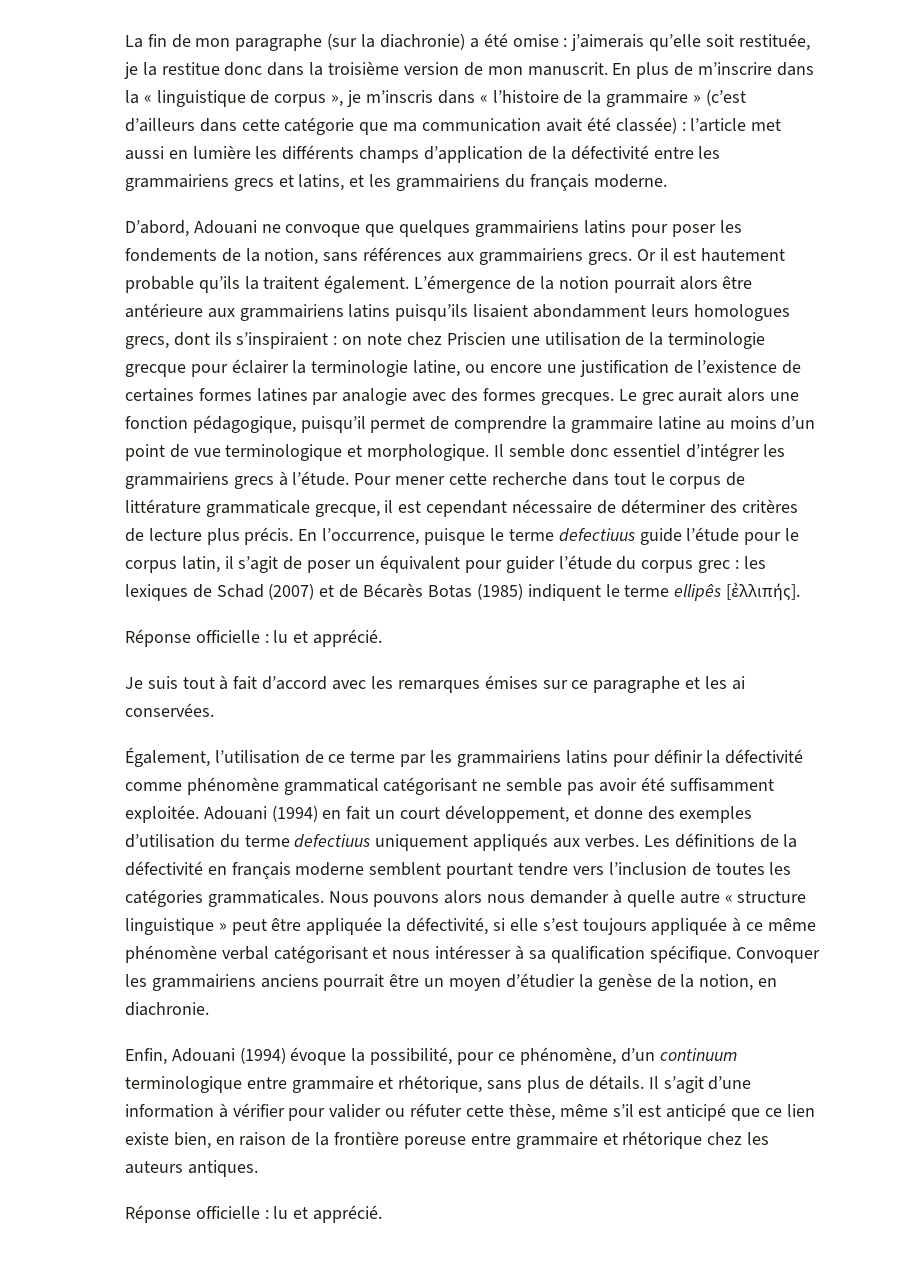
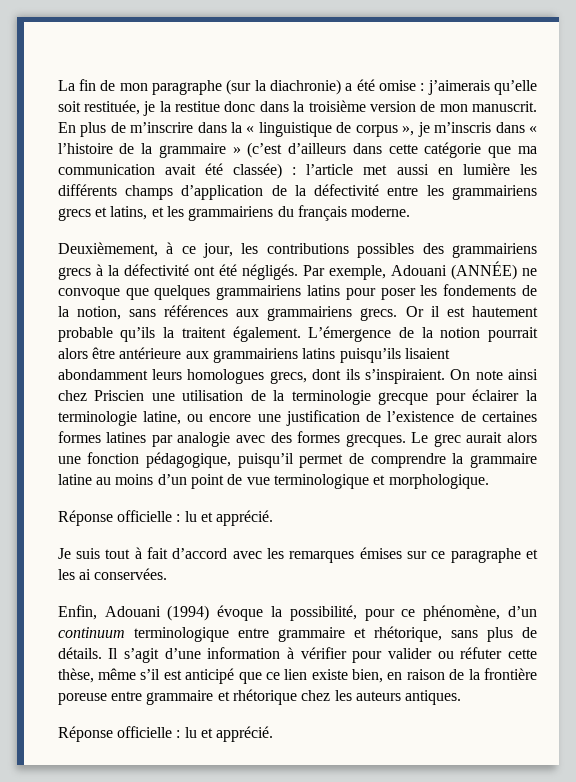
- D’abord, Adouani ne convoque que quelques grammairiens latins pour poser les fondements de la notion, sans références aux grammairiens grecs.
+ Deuxièmement, à ce jour, les contributions possibles des grammairiens grecs à la défectivité ont été négligés. Par exemple, Adouani (ANNÉE) ne convoque que quelques grammairiens latins pour poser les fondements de la notion, sans références aux grammairiens grecs.
- L’émergence de la notion pourrait alors être antérieure aux grammairiens latins puisqu’ils lisaient abondamment leurs homologues grecs, dont ils s’inspiraient : on note chez Priscien une utilisation de la terminologie grecque pour éclairer la terminologie latine, ou encore une justification de l’existence de certaines formes latines par analogie avec des formes grecques.
+ L’émergence de la notion pourrait alors être antérieure aux grammairiens latins puisqu’ils lisaient abondamment leurs homologues grecs, dont ils s’inspiraient. On note ainsi chez Priscien une utilisation de la terminologie grecque pour éclairer la terminologie latine, ou encore une justification de l’existence de certaines formes latines par analogie avec des formes grecques.
- Il semble donc essentiel d’intégrer les grammairiens grecs à l’étude. Pour mener cette recherche dans tout le corpus de littérature grammaticale grecque, il est cependant nécessaire de déterminer des critères de lecture plus précis. En l’occurrence, puisque le terme defectiuus guide l’étude pour le corpus latin, il s’agit de poser un équivalent pour guider l’étude du corpus grec : les lexiques de Schad (2007) et de Bécarès Botas (1985) indiquent le terme ellipês [ἐλλιπής].
- Également, l’utilisation de ce terme par les grammairiens latins pour définir la défectivité comme phénomène grammatical catégorisant ne semble pas avoir été suffisamment exploitée. Adouani (1994) en fait un court développement, et donne des exemples d’utilisation du terme defectiuus uniquement appliqués aux verbes. Les définitions de la défectivité en français moderne semblent pourtant tendre vers l’inclusion de toutes les catégories grammaticales. Nous pouvons alors nous demander à quelle autre « structure linguistique » peut être appliquée la défectivité, si elle s’est toujours appliquée à ce même phénomène verbal catégorisant et nous intéresser à sa qualification spécifique. Convoquer les grammairiens anciens pourrait être un moyen d’étudier la genèse de la notion, en diachronie.

